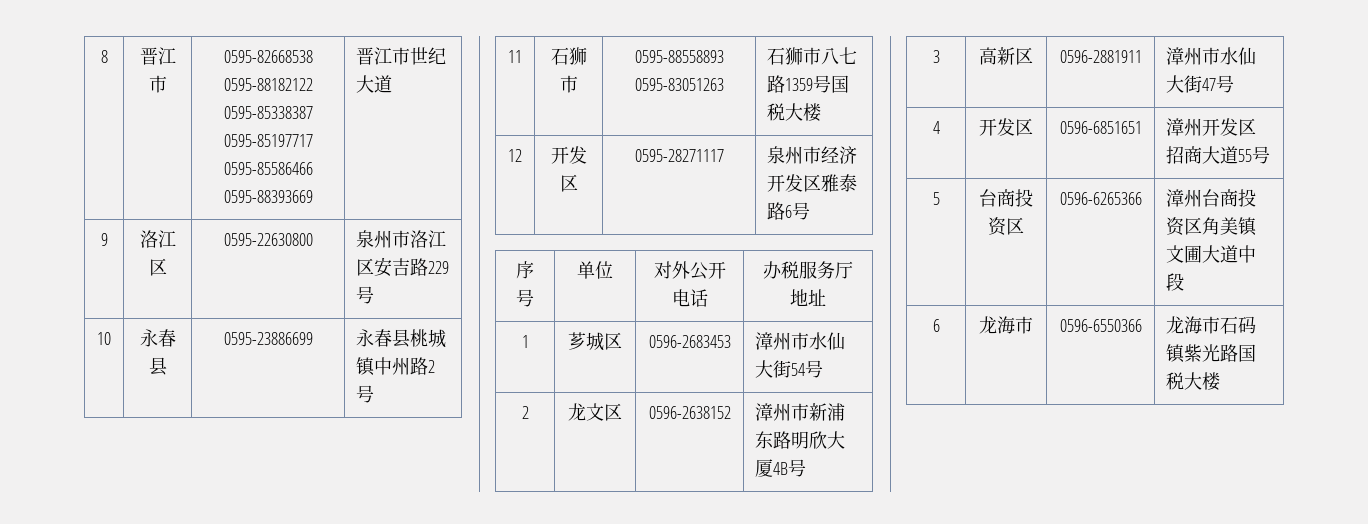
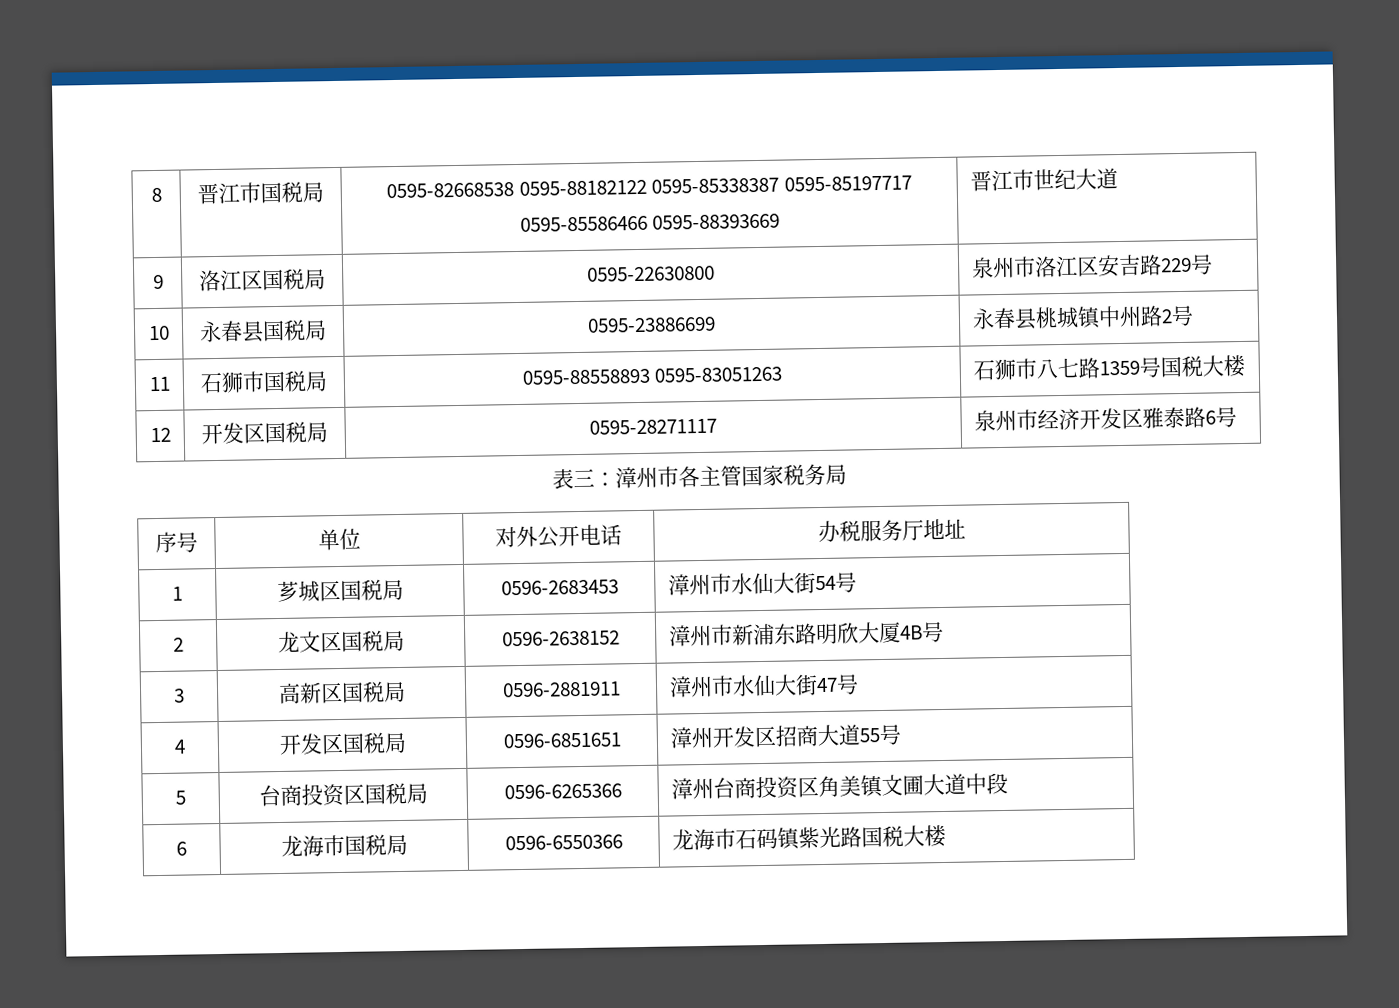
- 8 | 晋江市 | 0595-82668538 0595-88182122 0595-85338387 0595-85197717 0595-85586466 0595-88393669 | 晋江市世纪大道
+ 8 | 晋江市国税局 | 0595-82668538 0595-88182122 0595-85338387 0595-85197717 0595-85586466 0595-88393669 | 晋江市世纪大道
- 9 | 洛江区 | 0595-22630800 | 泉州市洛江区安吉路229号
+ 9 | 洛江区国税局 | 0595-22630800 | 泉州市洛江区安吉路229号
- 10 | 永春县 | 0595-23886699 | 永春县桃城镇中州路2号
+ 10 | 永春县国税局 | 0595-23886699 | 永春县桃城镇中州路2号
- 11 | 石狮市 | 0595-88558893 0595-83051263 | 石狮市八七路1359号国税大楼
+ 11 | 石狮市国税局 | 0595-88558893 0595-83051263 | 石狮市八七路1359号国税大楼
- 12 | 开发区 | 0595-28271117 | 泉州市经济开发区雅泰路6号
+ 12 | 开发区国税局 | 0595-28271117 | 泉州市经济开发区雅泰路6号
+ 表三：漳州市各主管国家税务局
- 1 | 芗城区 | 0596-2683453 | 漳州市水仙大街54号
+ 1 | 芗城区国税局 | 0596-2683453 | 漳州市水仙大街54号
- 2 | 龙文区 | 0596-2638152 | 漳州市新浦东路明欣大厦4B号
+ 2 | 龙文区国税局 | 0596-2638152 | 漳州市新浦东路明欣大厦4B号
- 3 | 高新区 | 0596-2881911 | 漳州市水仙大街47号
+ 3 | 高新区国税局 | 0596-2881911 | 漳州市水仙大街47号
- 4 | 开发区 | 0596-6851651 | 漳州开发区招商大道55号
+ 4 | 开发区国税局 | 0596-6851651 | 漳州开发区招商大道55号
- 5 | 台商投资区 | 0596-6265366 | 漳州台商投资区角美镇文圃大道中段
+ 5 | 台商投资区国税局 | 0596-6265366 | 漳州台商投资区角美镇文圃大道中段
- 6 | 龙海市 | 0596-6550366 | 龙海市石码镇紫光路国税大楼
+ 6 | 龙海市国税局 | 0596-6550366 | 龙海市石码镇紫光路国税大楼

